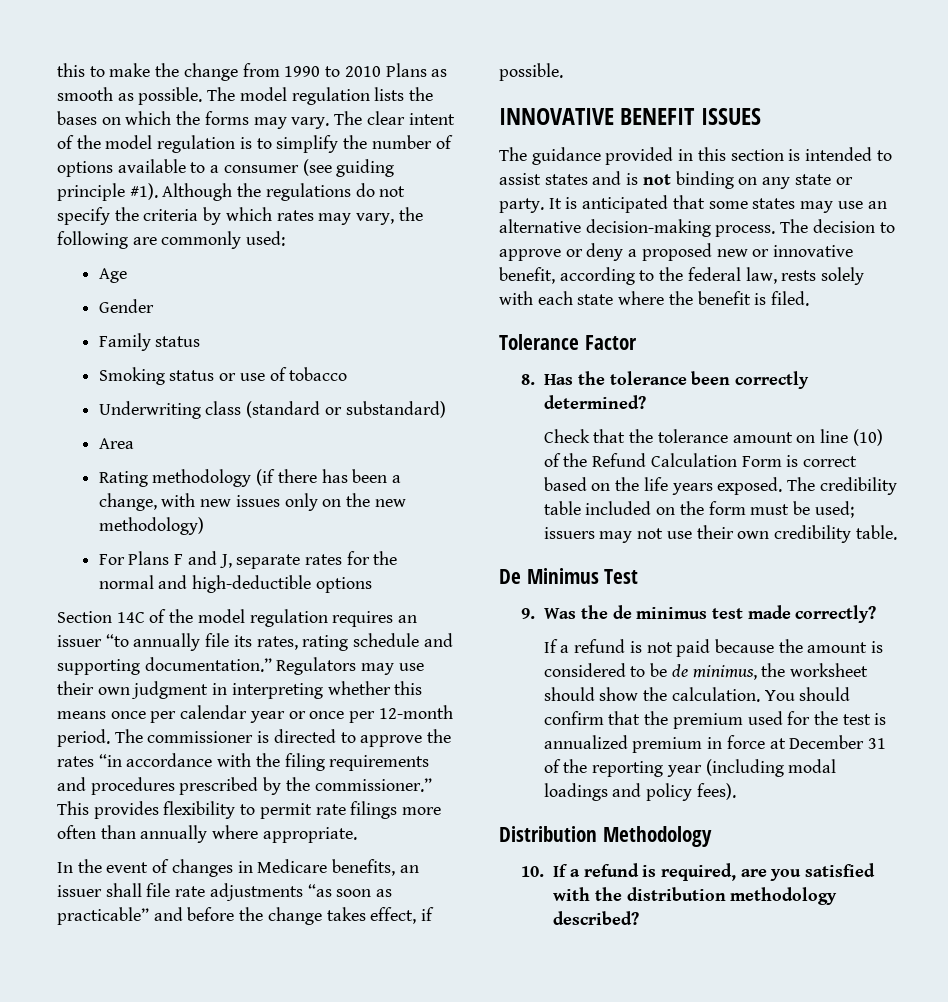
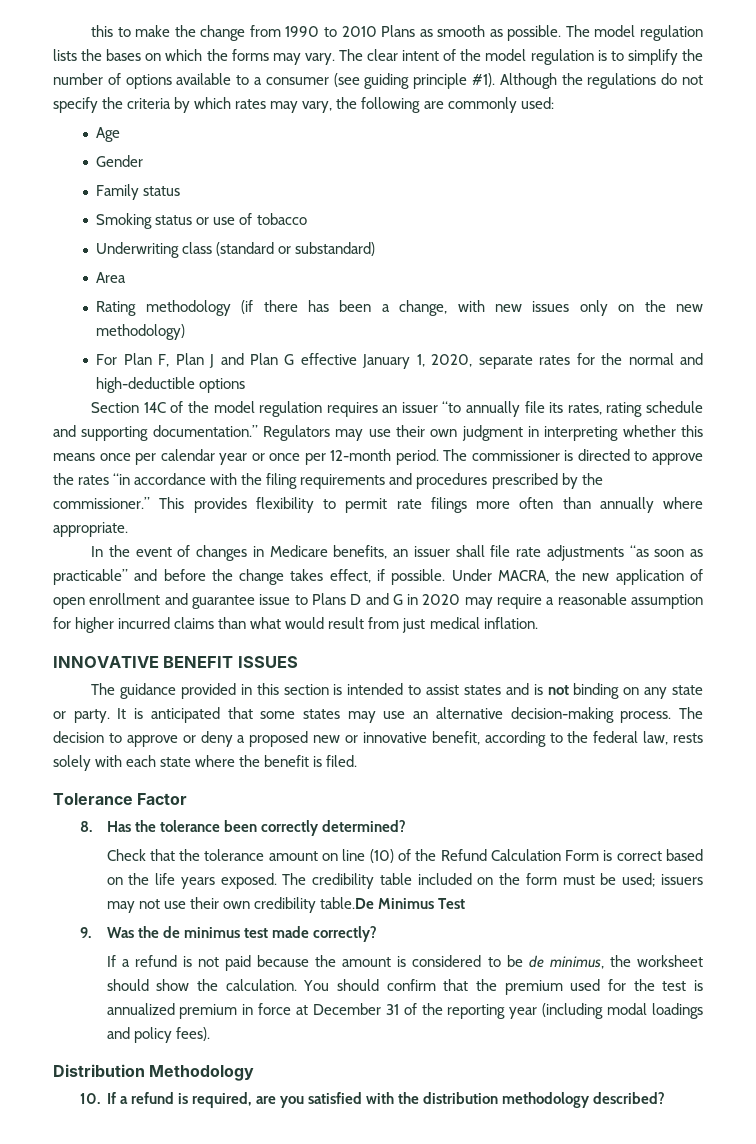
- For Plans F and J, separate rates for the normal and high-deductible options
+ For Plan F, Plan J and Plan G effective January 1, 2020, separate rates for the normal and high-deductible options
+ Under MACRA, the new application of open enrollment and guarantee issue to Plans D and G in 2020 may require a reasonable assumption for higher incurred claims than what would result from just medical inflation.
- The credibility table included on the form must be used; issuers may not use their own credibility table.
- De Minimus Test
+ The credibility table included on the form must be used; issuers may not use their own credibility table.De Minimus Test

